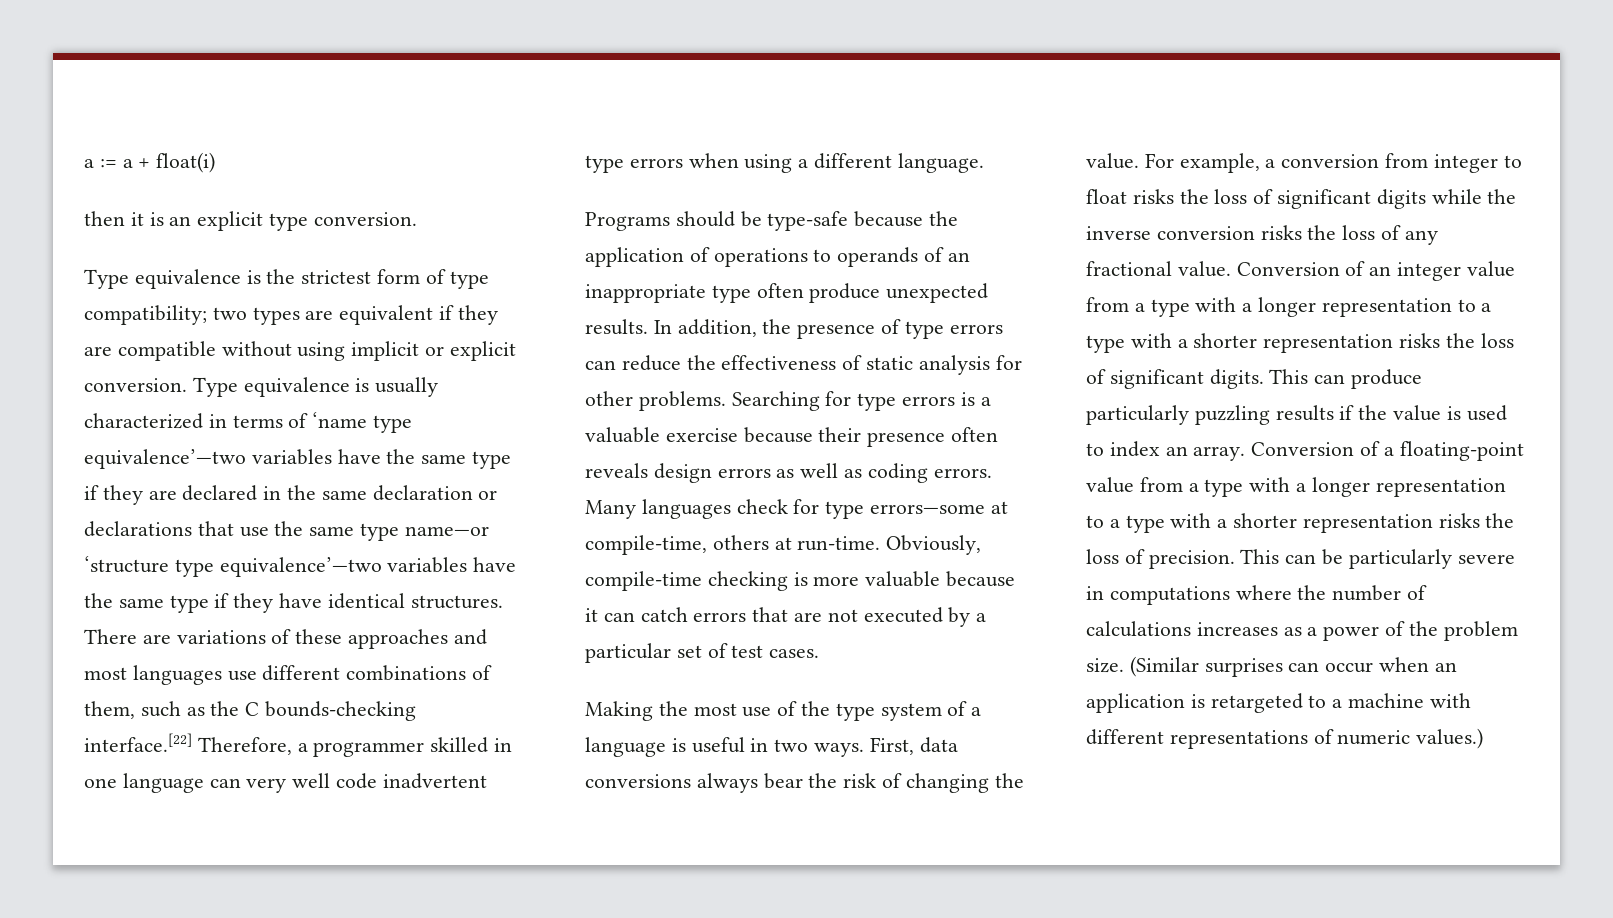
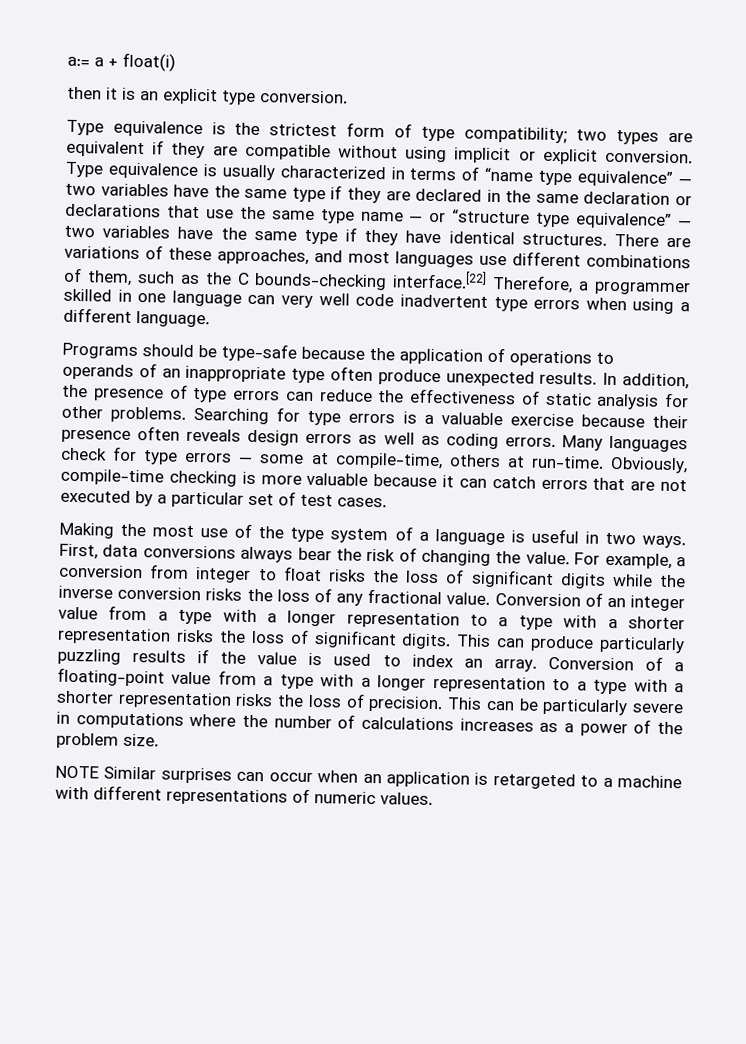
- a := a + float(i)
+ a:= a + float(i)
- Type equivalence is usually characterized in terms of ‘name type equivalence’—two variables have the same type if they are declared in the same declaration or declarations that use the same type name—or ‘structure type equivalence’—two variables have the same type if they have identical structures.
+ Type equivalence is usually characterized in terms of “name type equivalence” — two variables have the same type if they are declared in the same declaration or declarations that use the same type name — or “structure type equivalence” — two variables have the same type if they have identical structures.
- There are variations of these approaches and most languages use different combinations of them, such as the C bounds-checking interface.[22] Therefore, a programmer skilled in one language can very well code inadvertent type errors when using a different language.
+ There are variations of these approaches, and most languages use different combinations of them, such as the C bounds-checking interface.[22] Therefore, a programmer skilled in one language can very well code inadvertent type errors when using a different language.
- Many languages check for type errors—some at compile-time, others at run-time.
+ Many languages check for type errors — some at compile-time, others at run-time.
- This can be particularly severe in computations where the number of calculations increases as a power of the problem size. (Similar surprises can occur when an application is retargeted to a machine with different representations of numeric values.)
+ This can be particularly severe in computations where the number of calculations increases as a power of the problem size.
+ NOTE Similar surprises can occur when an application is retargeted to a machine with different representations of numeric values.

